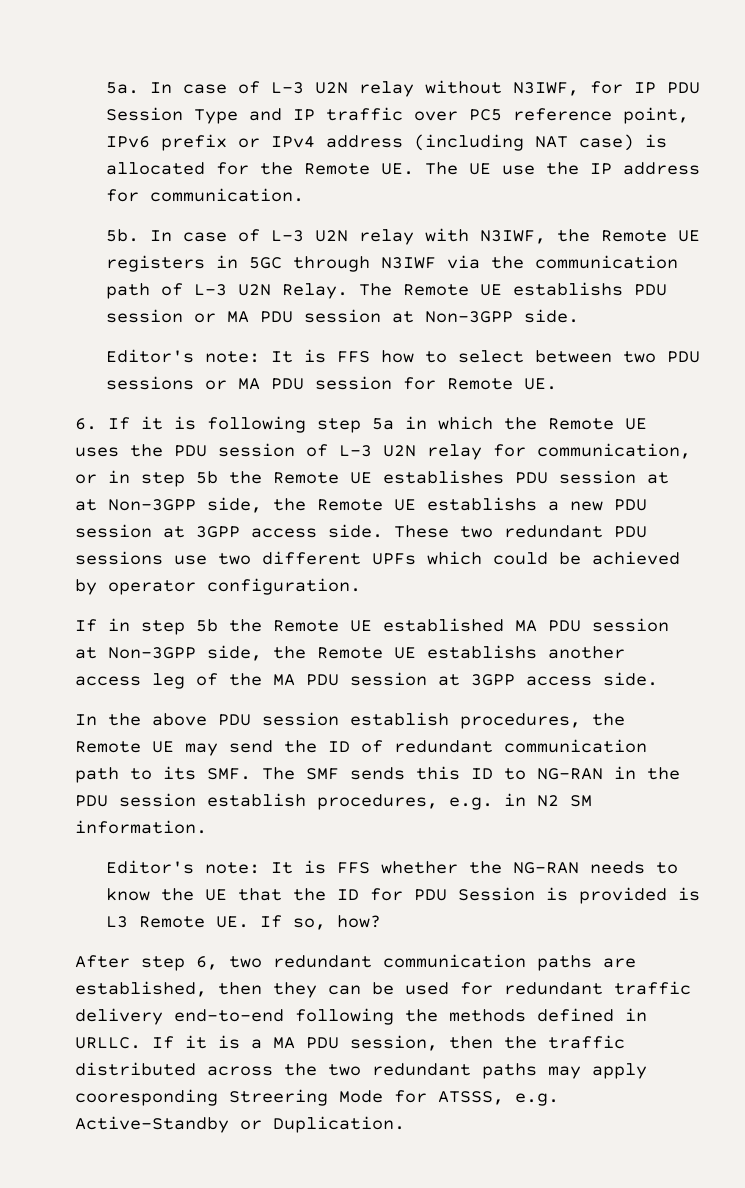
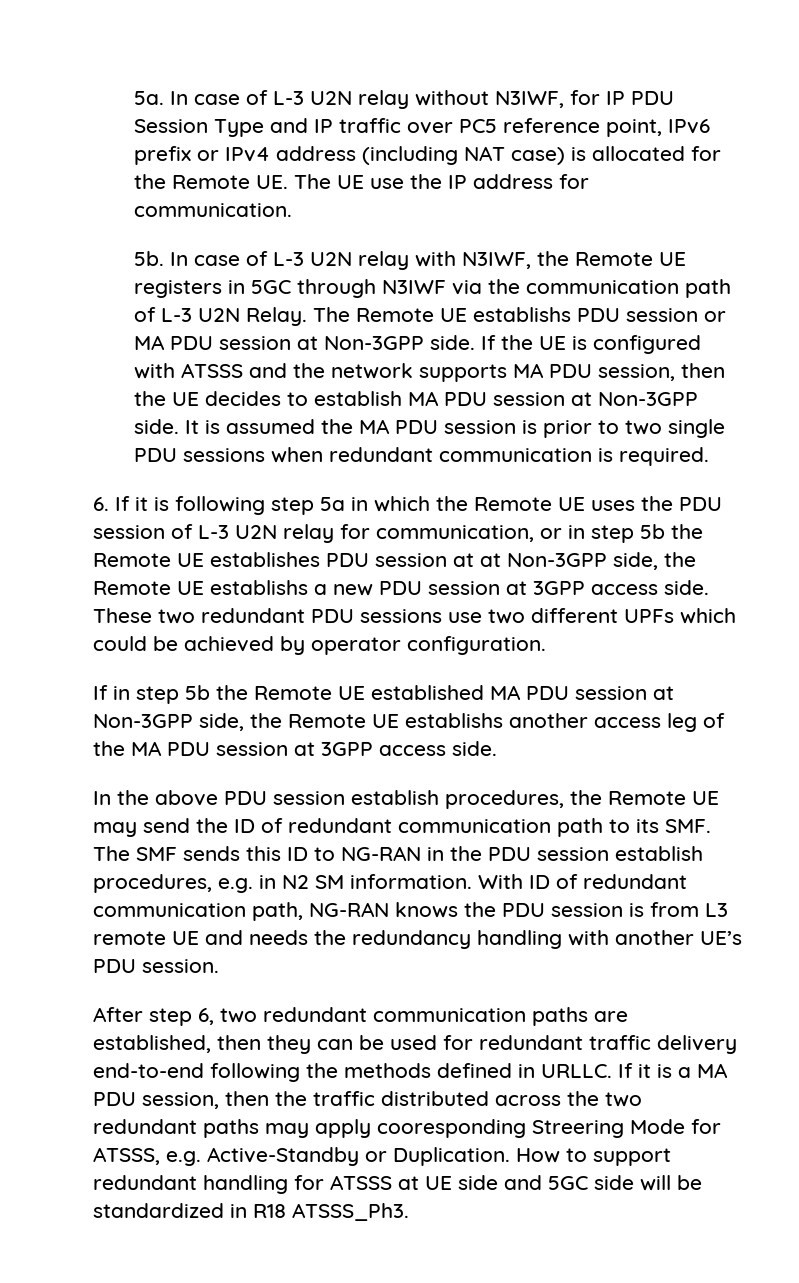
- The Remote UE establishs PDU session or MA PDU session at Non-3GPP side.
- Editor's note: It is FFS how to select between two PDU sessions or MA PDU session for Remote UE.
+ The Remote UE establishs PDU session or MA PDU session at Non-3GPP side. If the UE is configured with ATSSS and the network supports MA PDU session, then the UE decides to establish MA PDU session at Non-3GPP side. It is assumed the MA PDU session is prior to two single PDU sessions when redundant communication is required.
- In the above PDU session establish procedures, the Remote UE may send the ID of redundant communication path to its SMF. The SMF sends this ID to NG-RAN in the PDU session establish procedures, e.g. in N2 SM information.
- Editor's note: It is FFS whether the NG-RAN needs to know the UE that the ID for PDU Session is provided is L3 Remote UE. If so, how?
+ In the above PDU session establish procedures, the Remote UE may send the ID of redundant communication path to its SMF. The SMF sends this ID to NG-RAN in the PDU session establish procedures, e.g. in N2 SM information. With ID of redundant communication path, NG-RAN knows the PDU session is from L3 remote UE and needs the redundancy handling with another UE’s PDU session.
+ How to support redundant handling for ATSSS at UE side and 5GC side will be standardized in R18 ATSSS_Ph3.

